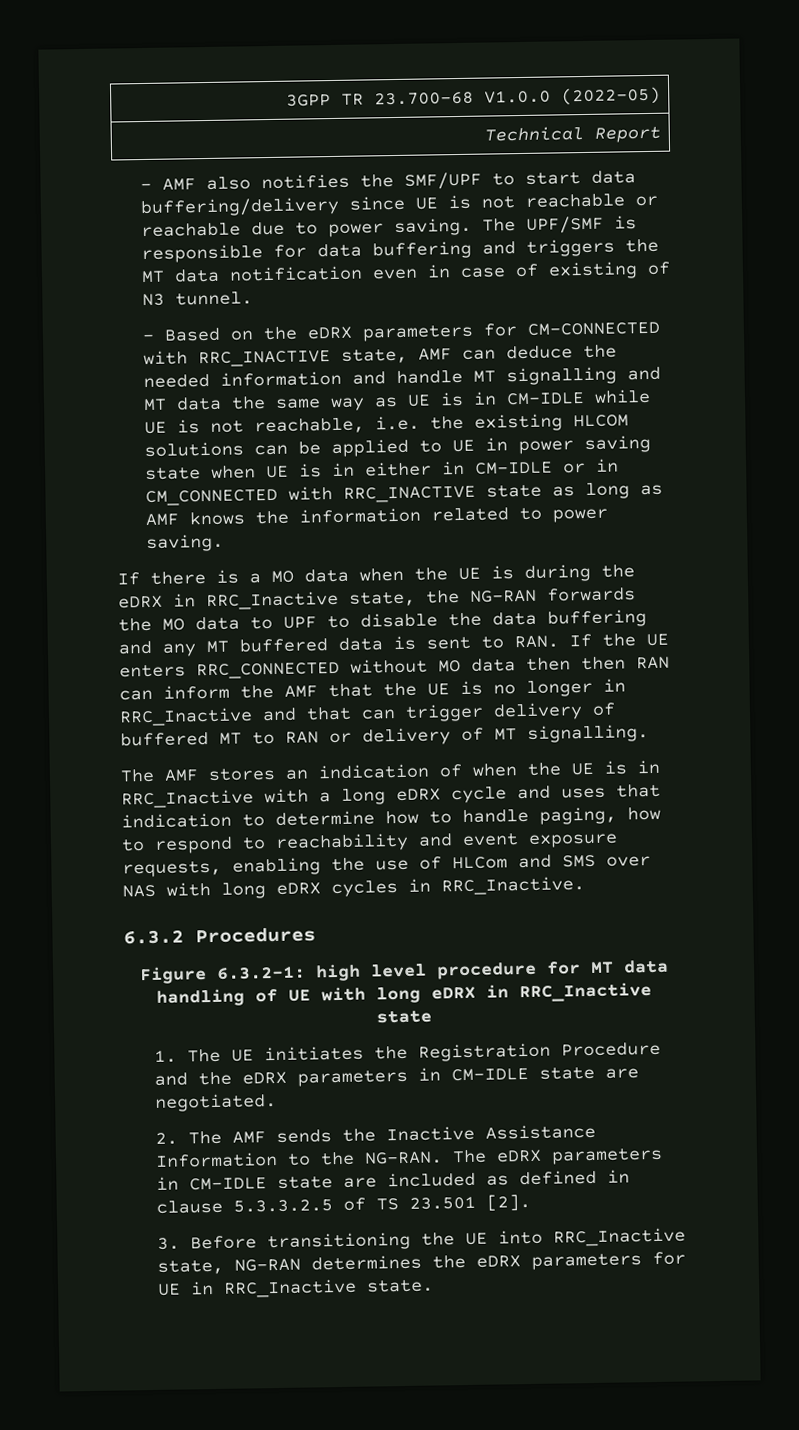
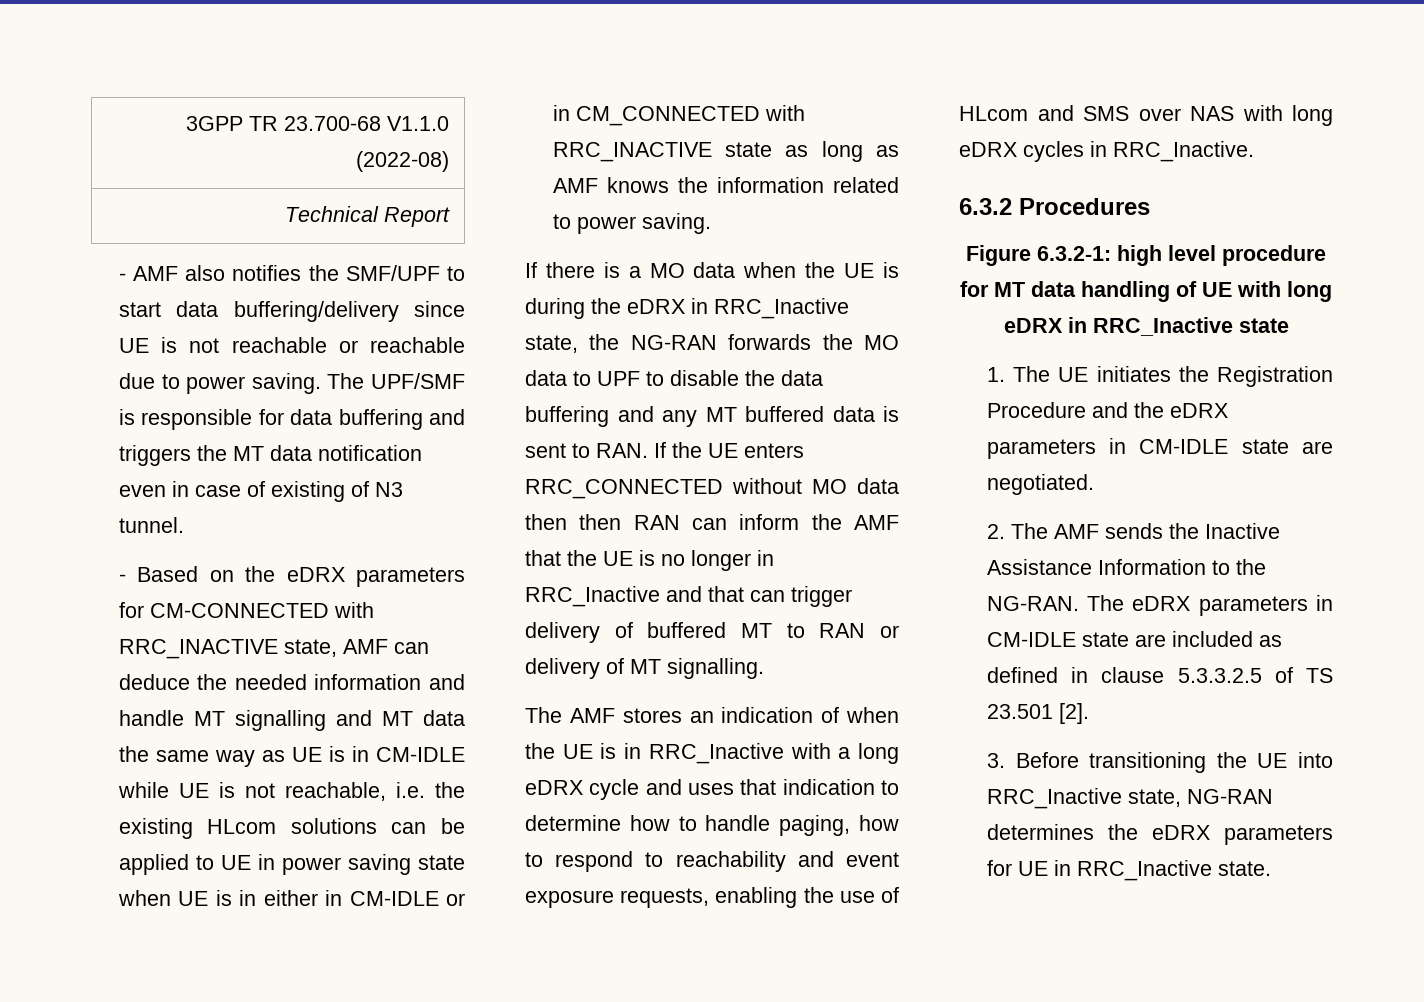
- 3GPP TR 23.700-68 V1.0.0 (2022-05)
+ 3GPP TR 23.700-68 V1.1.0 (2022-08)
- - Based on the eDRX parameters for CM-CONNECTED with RRC_INACTIVE state, AMF can deduce the needed information and handle MT signalling and MT data the same way as UE is in CM-IDLE while UE is not reachable, i.e. the existing HLCOM solutions can be applied to UE in power saving state when UE is in either in CM-IDLE or in CM_CONNECTED with RRC_INACTIVE state as long as AMF knows the information related to power saving.
+ - Based on the eDRX parameters for CM-CONNECTED with RRC_INACTIVE state, AMF can deduce the needed information and handle MT signalling and MT data the same way as UE is in CM-IDLE while UE is not reachable, i.e. the existing HLcom solutions can be applied to UE in power saving state when UE is in either in CM-IDLE or in CM_CONNECTED with RRC_INACTIVE state as long as AMF knows the information related to power saving.
- The AMF stores an indication of when the UE is in RRC_Inactive with a long eDRX cycle and uses that indication to determine how to handle paging, how to respond to reachability and event exposure requests, enabling the use of HLCom and SMS over NAS with long eDRX cycles in RRC_Inactive.
+ The AMF stores an indication of when the UE is in RRC_Inactive with a long eDRX cycle and uses that indication to determine how to handle paging, how to respond to reachability and event exposure requests, enabling the use of HLcom and SMS over NAS with long eDRX cycles in RRC_Inactive.

